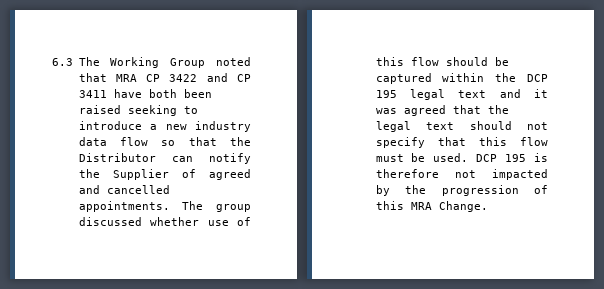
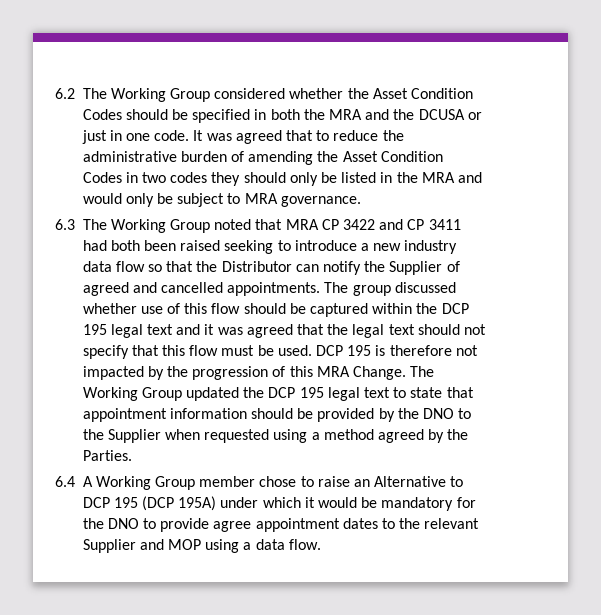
+ 6.2 The Working Group considered whether the Asset Condition Codes should be specified in both the MRA and the DCUSA or just in one code. It was agreed that to reduce the administrative burden of amending the Asset Condition Codes in two codes they should only be listed in the MRA and would only be subject to MRA governance.
- 6.3 The Working Group noted that MRA CP 3422 and CP 3411 have both been raised seeking to introduce a new industry data flow so that the Distributor can notify the Supplier of agreed and cancelled appointments.
+ 6.3 The Working Group noted that MRA CP 3422 and CP 3411 had both been raised seeking to introduce a new industry data flow so that the Distributor can notify the Supplier of agreed and cancelled appointments.
+ The Working Group updated the DCP 195 legal text to state that appointment information should be provided by the DNO to the Supplier when requested using a method agreed by the Parties.
+ 6.4 A Working Group member chose to raise an Alternative to DCP 195 (DCP 195A) under which it would be mandatory for the DNO to provide agree appointment dates to the relevant Supplier and MOP using a data flow.

